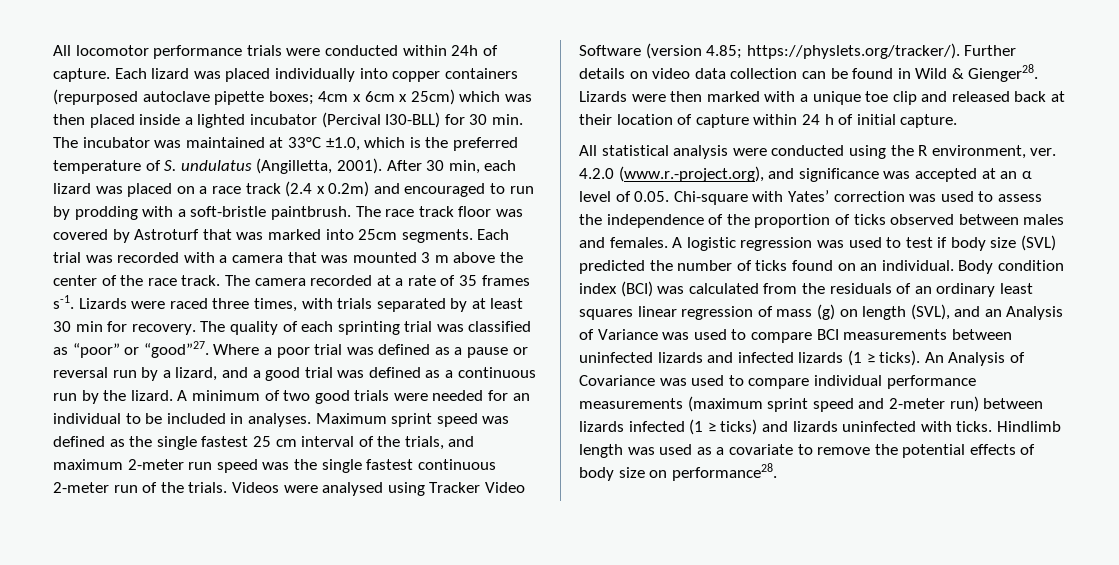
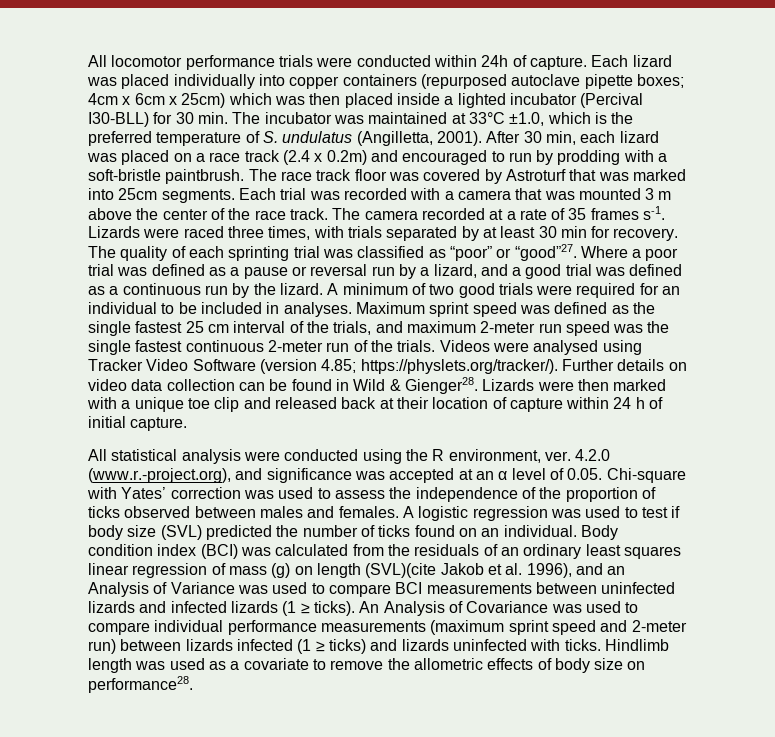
- A minimum of two good trials were needed for an individual to be included in analyses.
+ A minimum of two good trials were required for an individual to be included in analyses.
- Body condition index (BCI) was calculated from the residuals of an ordinary least squares linear regression of mass (g) on length (SVL), and an Analysis of Variance was used to compare BCI measurements between uninfected lizards and infected lizards (1 ≥ ticks).
+ Body condition index (BCI) was calculated from the residuals of an ordinary least squares linear regression of mass (g) on length (SVL)(cite Jakob et al. 1996), and an Analysis of Variance was used to compare BCI measurements between uninfected lizards and infected lizards (1 ≥ ticks).
- Hindlimb length was used as a covariate to remove the potential effects of body size on performance28.
+ Hindlimb length was used as a covariate to remove the allometric effects of body size on performance28.

